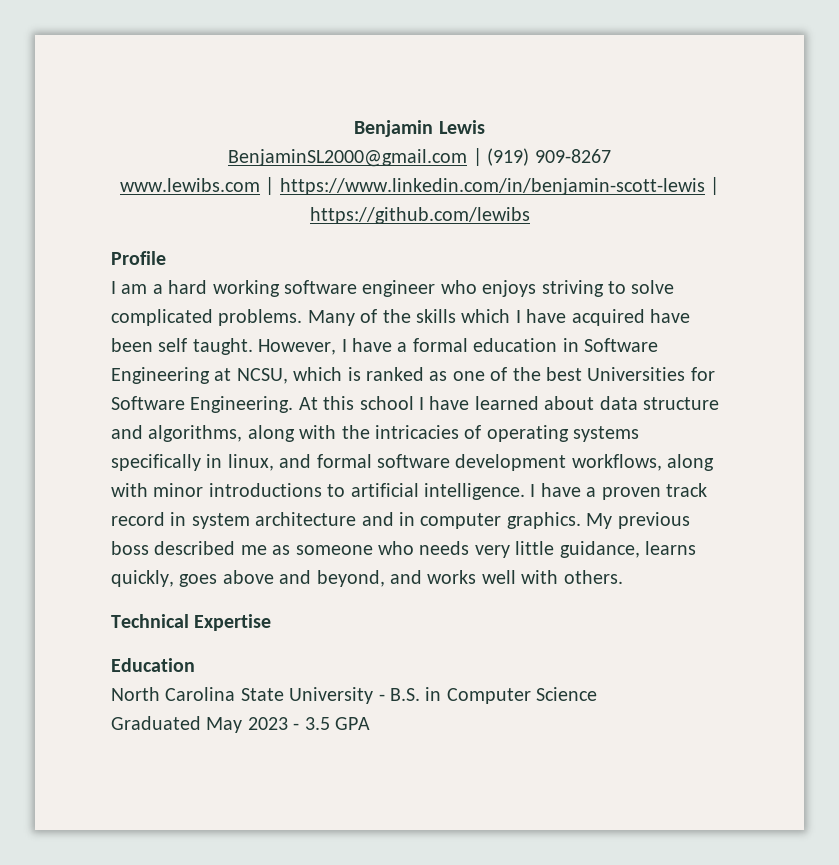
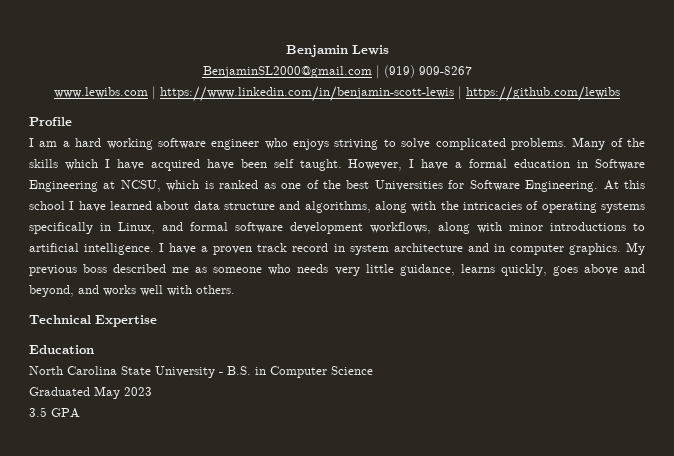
- At this school I have learned about data structure and algorithms, along with the intricacies of operating systems specifically in linux, and formal software development workflows, along with minor introductions to artificial intelligence.
+ At this school I have learned about data structure and algorithms, along with the intricacies of operating systems specifically in Linux, and formal software development workflows, along with minor introductions to artificial intelligence.
- Graduated May 2023 - 3.5 GPA
+ Graduated May 2023
+ 3.5 GPA

